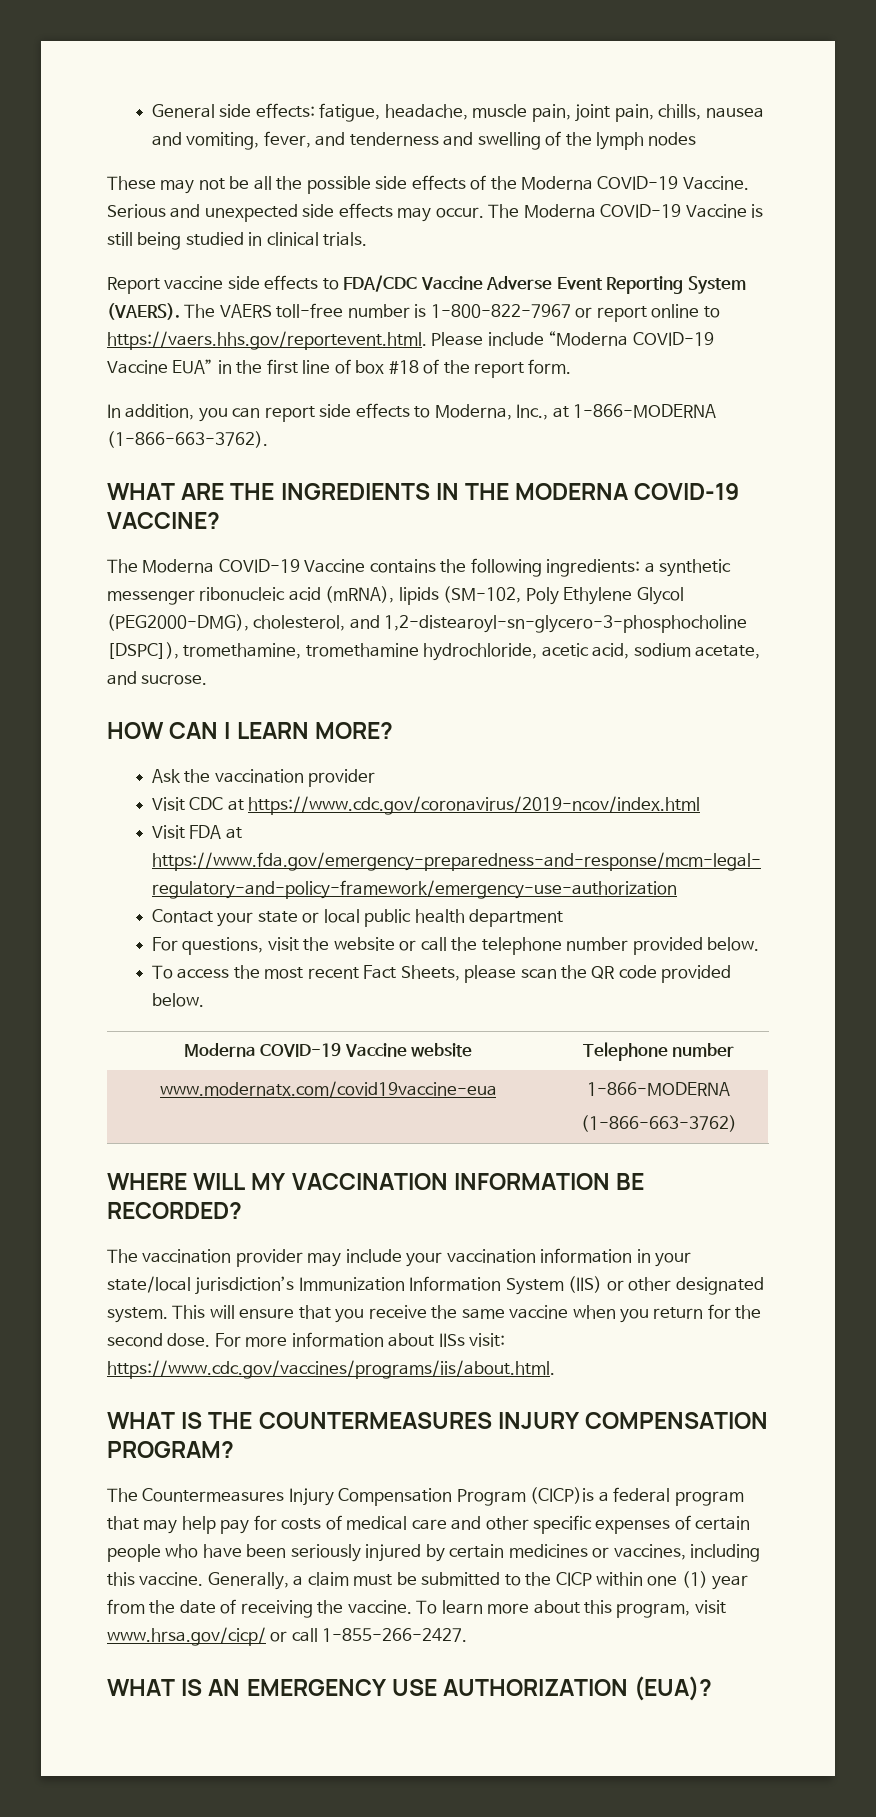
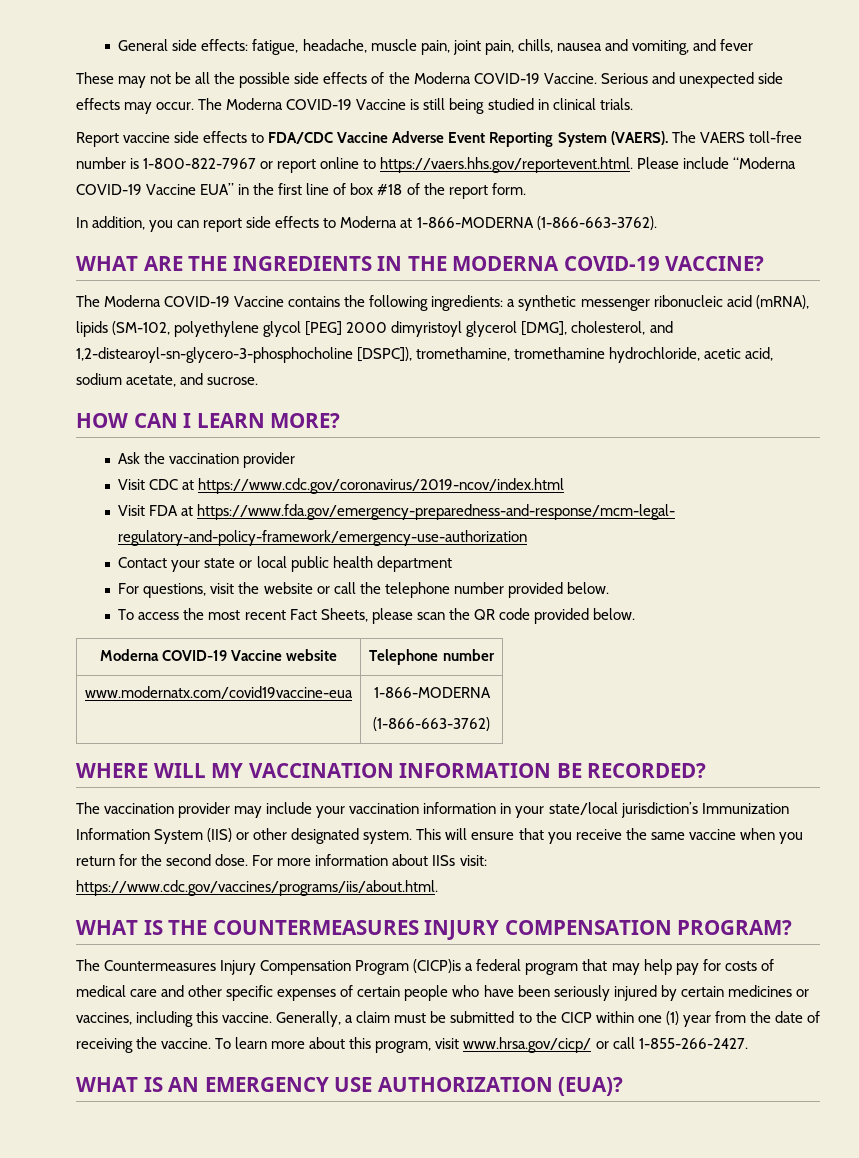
- General side effects: fatigue, headache, muscle pain, joint pain, chills, nausea and vomiting, fever, and tenderness and swelling of the lymph nodes
+ General side effects: fatigue, headache, muscle pain, joint pain, chills, nausea and vomiting, and fever
- In addition, you can report side effects to Moderna, Inc., at 1-866-MODERNA (1-866-663-3762).
+ In addition, you can report side effects to Moderna at 1-866-MODERNA (1-866-663-3762).
- The Moderna COVID-19 Vaccine contains the following ingredients: a synthetic messenger ribonucleic acid (mRNA), lipids (SM-102, Poly Ethylene Glycol (PEG2000-DMG), cholesterol, and 1,2-distearoyl-sn-glycero-3-phosphocholine [DSPC]), tromethamine, tromethamine hydrochloride, acetic acid, sodium acetate, and sucrose.
+ The Moderna COVID-19 Vaccine contains the following ingredients: a synthetic messenger ribonucleic acid (mRNA), lipids (SM-102, polyethylene glycol [PEG] 2000 dimyristoyl glycerol [DMG], cholesterol, and 1,2-distearoyl-sn-glycero-3-phosphocholine [DSPC]), tromethamine, tromethamine hydrochloride, acetic acid, sodium acetate, and sucrose.

